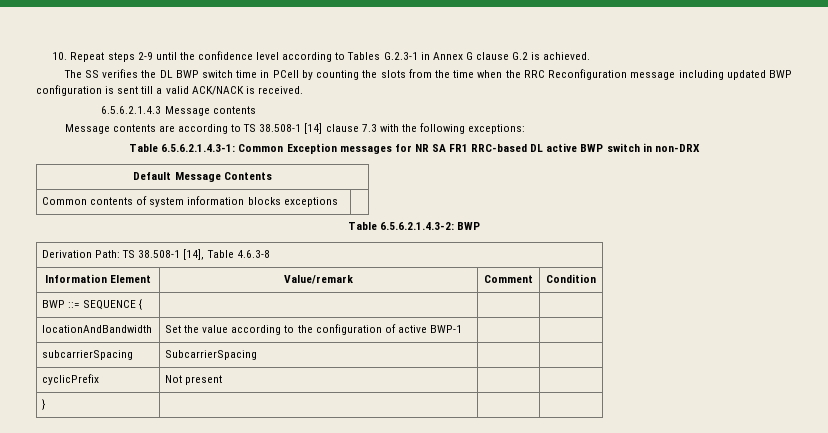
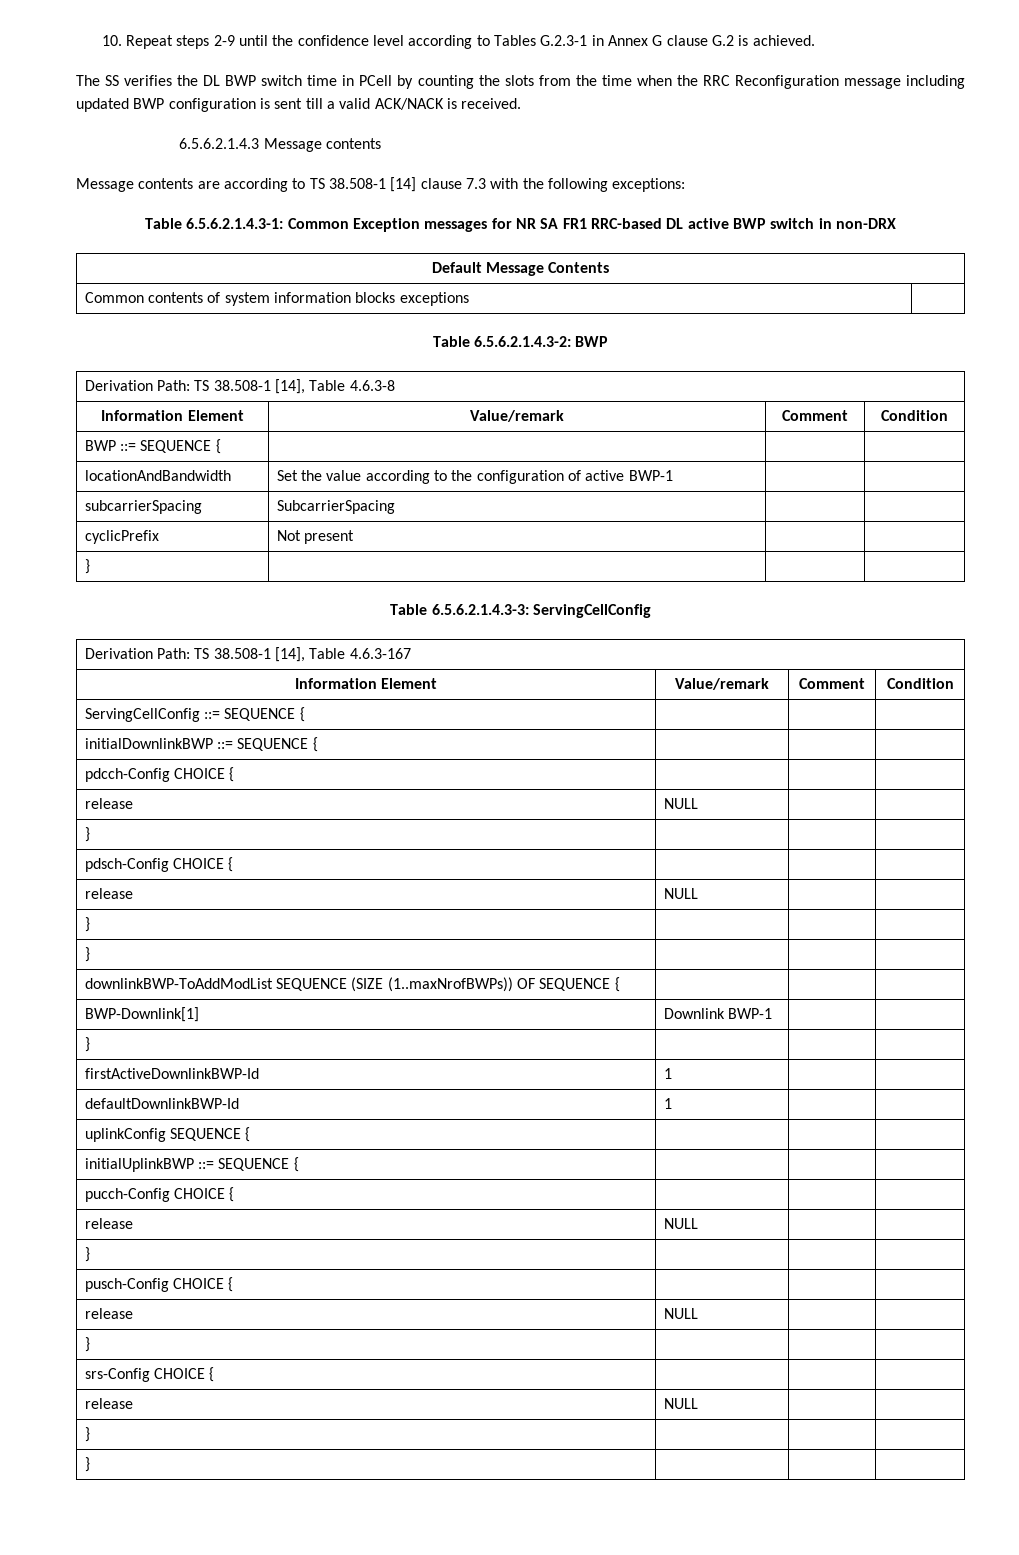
+ Table 6.5.6.2.1.4.3-3: ServingCellConfig
+ Derivation Path: TS 38.508-1 [14], Table 4.6.3-167
+ Information Element | Value/remark | Comment | Condition
+ ServingCellConfig ::= SEQUENCE { | | |
+ initialDownlinkBWP ::= SEQUENCE { | | |
+ pdcch-Config CHOICE { | | |
+ release | NULL | |
+ } | | |
+ pdsch-Config CHOICE { | | |
+ release | NULL | |
+ } | | |
+ } | | |
+ downlinkBWP-ToAddModList SEQUENCE (SIZE (1..maxNrofBWPs)) OF SEQUENCE { | | |
+ BWP-Downlink[1] | Downlink BWP-1 | |
+ } | | |
+ firstActiveDownlinkBWP-Id | 1 | |
+ defaultDownlinkBWP-Id | 1 | |
+ uplinkConfig SEQUENCE { | | |
+ initialUplinkBWP ::= SEQUENCE { | | |
+ pucch-Config CHOICE { | | |
+ release | NULL | |
+ } | | |
+ pusch-Config CHOICE { | | |
+ release | NULL | |
+ } | | |
+ srs-Config CHOICE { | | |
+ release | NULL | |
+ } | | |
+ } | | |

